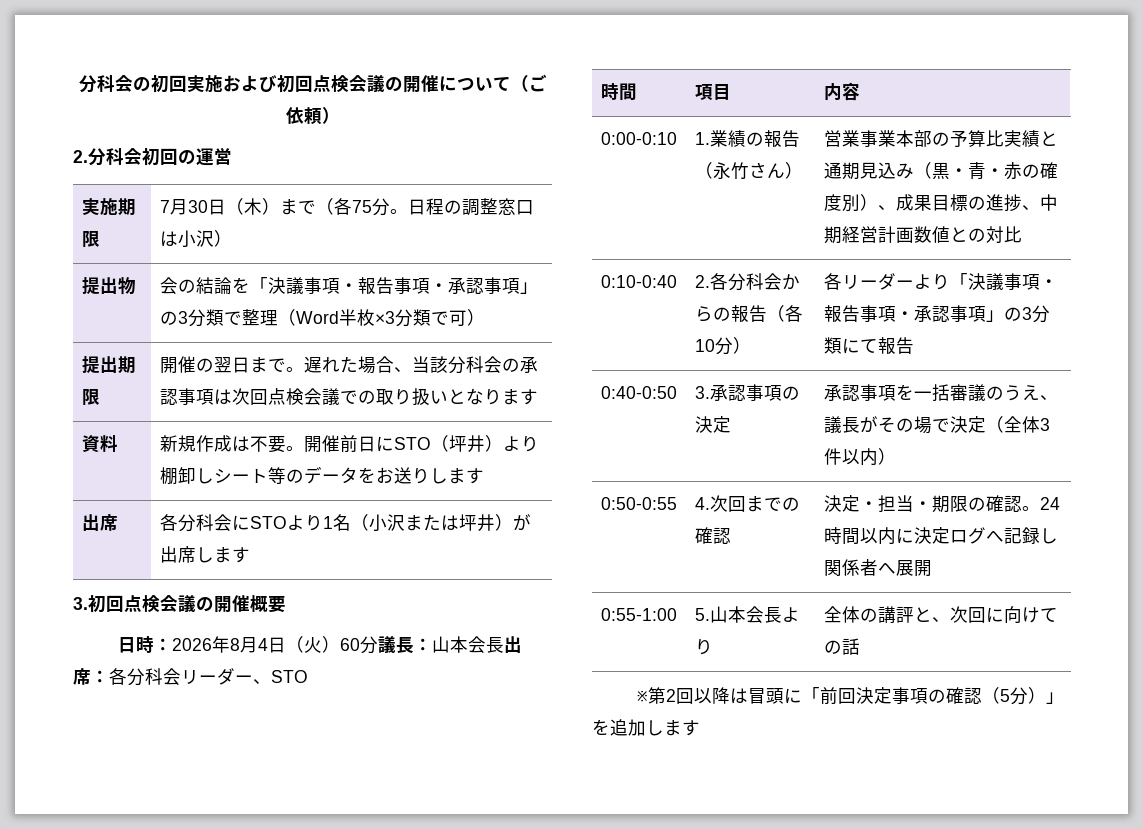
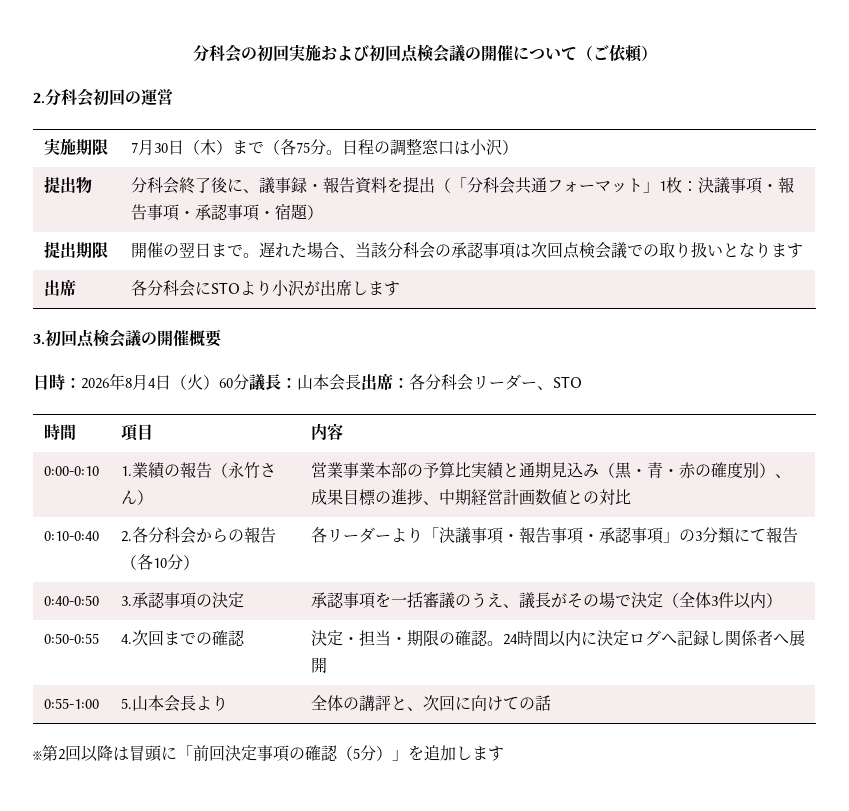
- 提出物 | 会の結論を「決議事項・報告事項・承認事項」の3分類で整理（Word半枚×3分類で可）
+ 提出物 | 分科会終了後に、議事録・報告資料を提出（「分科会共通フォーマット」1枚：決議事項・報告事項・承認事項・宿題）
- 資料 | 新規作成は不要。開催前日にSTO（坪井）より棚卸しシート等のデータをお送りします
- 出席 | 各分科会にSTOより1名（小沢または坪井）が出席します
+ 出席 | 各分科会にSTOより小沢が出席します

